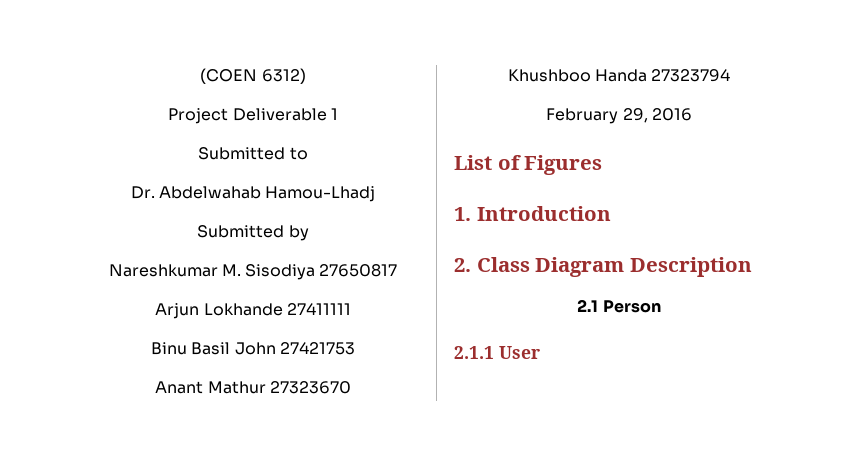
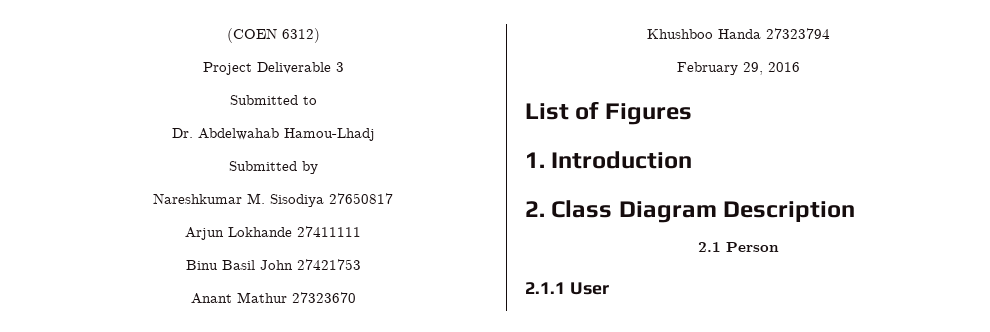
- Project Deliverable 1
+ Project Deliverable 3

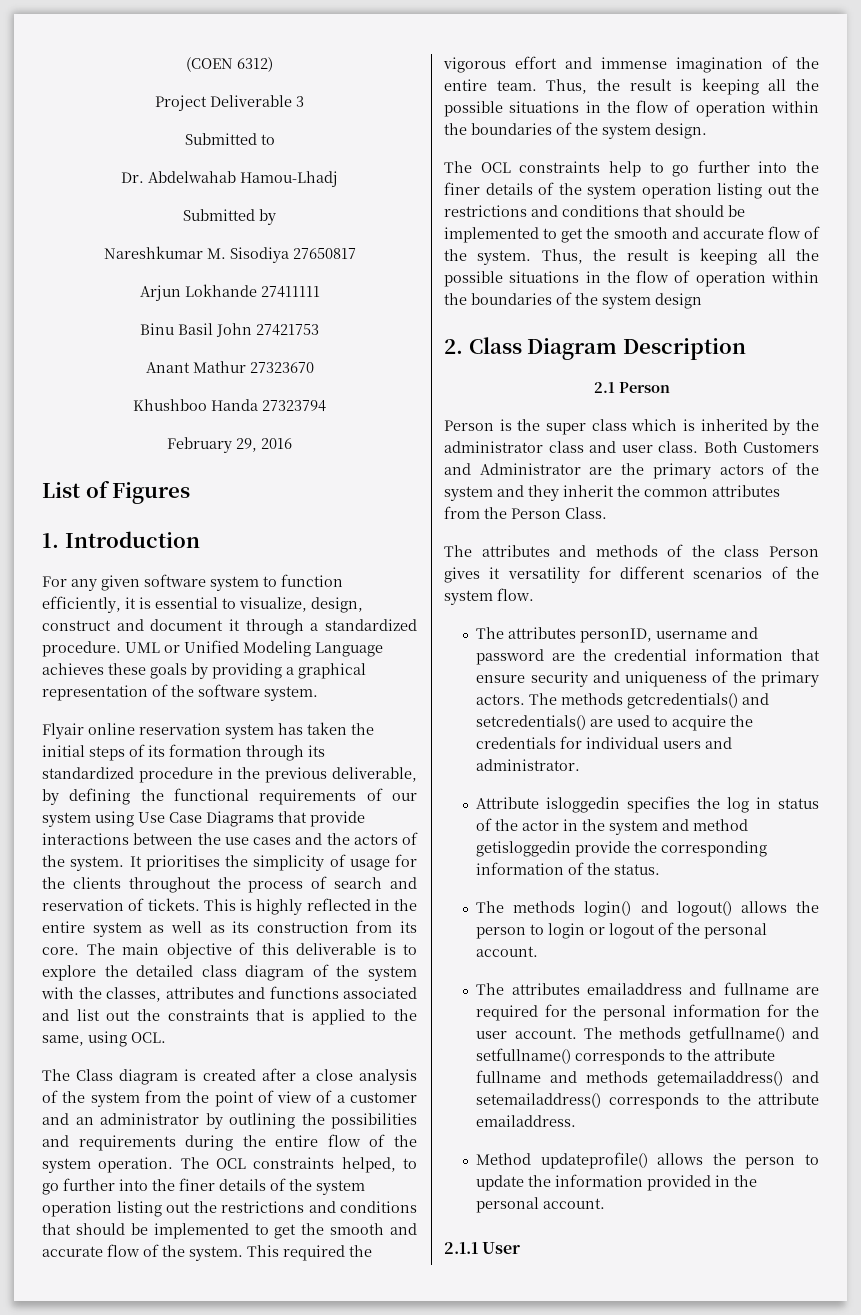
+ For any given software system to function efficiently, it is essential to visualize, design, construct and document it through a standardized procedure. UML or Unified Modeling Language achieves these goals by providing a graphical representation of the software system.
+ Flyair online reservation system has taken the initial steps of its formation through its standardized procedure in the previous deliverable, by defining the functional requirements of our system using Use Case Diagrams that provide interactions between the use cases and the actors of the system. It prioritises the simplicity of usage for the clients throughout the process of search and reservation of tickets. This is highly reflected in the entire system as well as its construction from its core. The main objective of this deliverable is to explore the detailed class diagram of the system with the classes, attributes and functions associated and list out the constraints that is applied to the same, using OCL.
+ The Class diagram is created after a close analysis of the system from the point of view of a customer and an administrator by outlining the possibilities and requirements during the entire flow of the system operation. The OCL constraints helped, to go further into the finer details of the system operation listing out the restrictions and conditions that should be implemented to get the smooth and accurate flow of the system. This required the vigorous effort and immense imagination of the entire team. Thus, the result is keeping all the possible situations in the flow of operation within the boundaries of the system design.
+ The OCL constraints help to go further into the finer details of the system operation listing out the restrictions and conditions that should be implemented to get the smooth and accurate flow of the system. Thus, the result is keeping all the possible situations in the flow of operation within the boundaries of the system design
+ Person is the super class which is inherited by the administrator class and user class. Both Customers and Administrator are the primary actors of the system and they inherit the common attributes from the Person Class.
+ The attributes and methods of the class Person gives it versatility for different scenarios of the system flow.
+ The attributes personID, username and password are the credential information that ensure security and uniqueness of the primary actors. The methods getcredentials() and setcredentials() are used to acquire the credentials for individual users and administrator.
+ Attribute isloggedin specifies the log in status of the actor in the system and method getisloggedin provide the corresponding information of the status.
+ The methods login() and logout() allows the person to login or logout of the personal account.
+ The attributes emailaddress and fullname are required for the personal information for the user account. The methods getfullname() and setfullname() corresponds to the attribute fullname and methods getemailaddress() and setemailaddress() corresponds to the attribute emailaddress.
+ Method updateprofile() allows the person to update the information provided in the personal account.

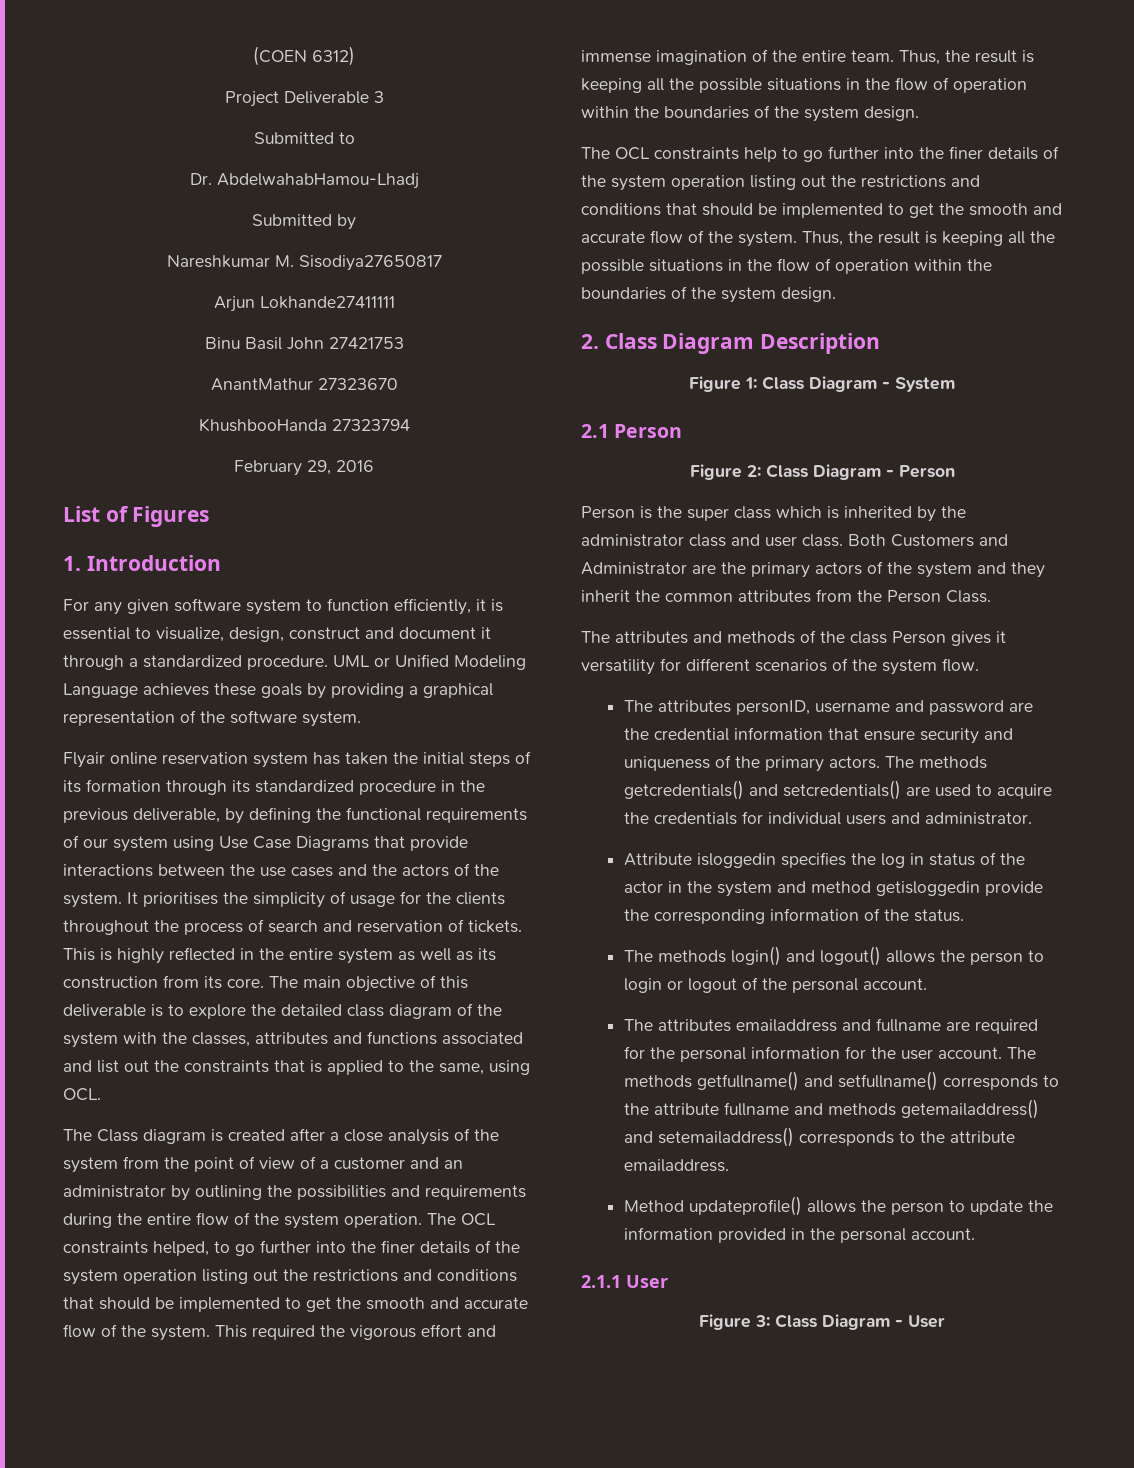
- Dr. Abdelwahab Hamou-Lhadj
+ Dr. AbdelwahabHamou-Lhadj
- Nareshkumar M. Sisodiya 27650817
+ Nareshkumar M. Sisodiya27650817
- Arjun Lokhande 27411111
+ Arjun Lokhande27411111
- Anant Mathur 27323670
+ AnantMathur 27323670
- Khushboo Handa 27323794
+ KhushbooHanda 27323794
- The OCL constraints help to go further into the finer details of the system operation listing out the restrictions and conditions that should be implemented to get the smooth and accurate flow of the system. Thus, the result is keeping all the possible situations in the flow of operation within the boundaries of the system design
+ The OCL constraints help to go further into the finer details of the system operation listing out the restrictions and conditions that should be implemented to get the smooth and accurate flow of the system. Thus, the result is keeping all the possible situations in the flow of operation within the boundaries of the system design.
+ Figure 1: Class Diagram - System
  2.1 Person
+ Figure 2: Class Diagram - Person
+ Figure 3: Class Diagram - User

